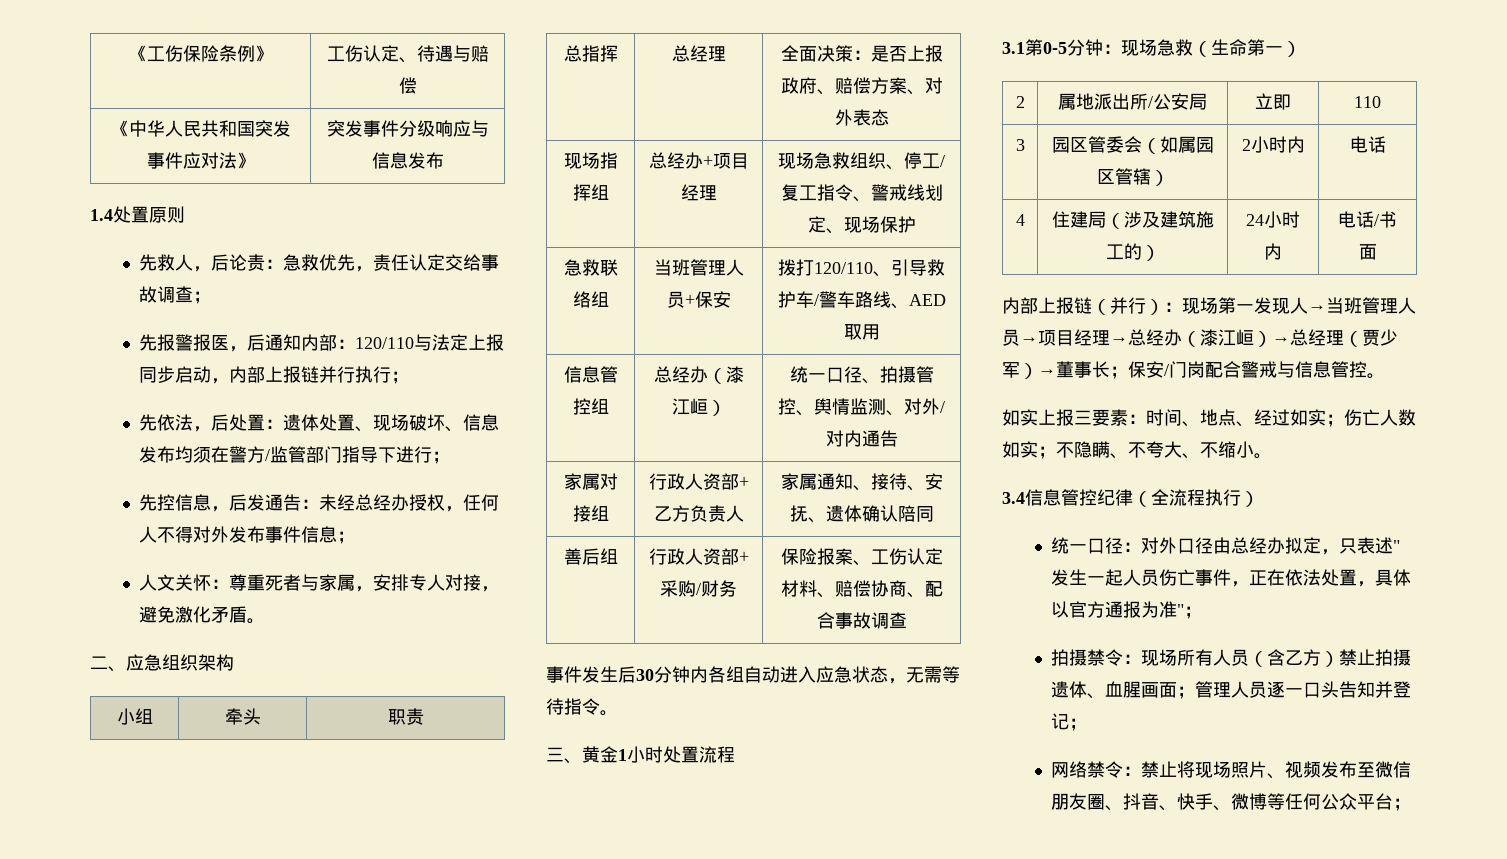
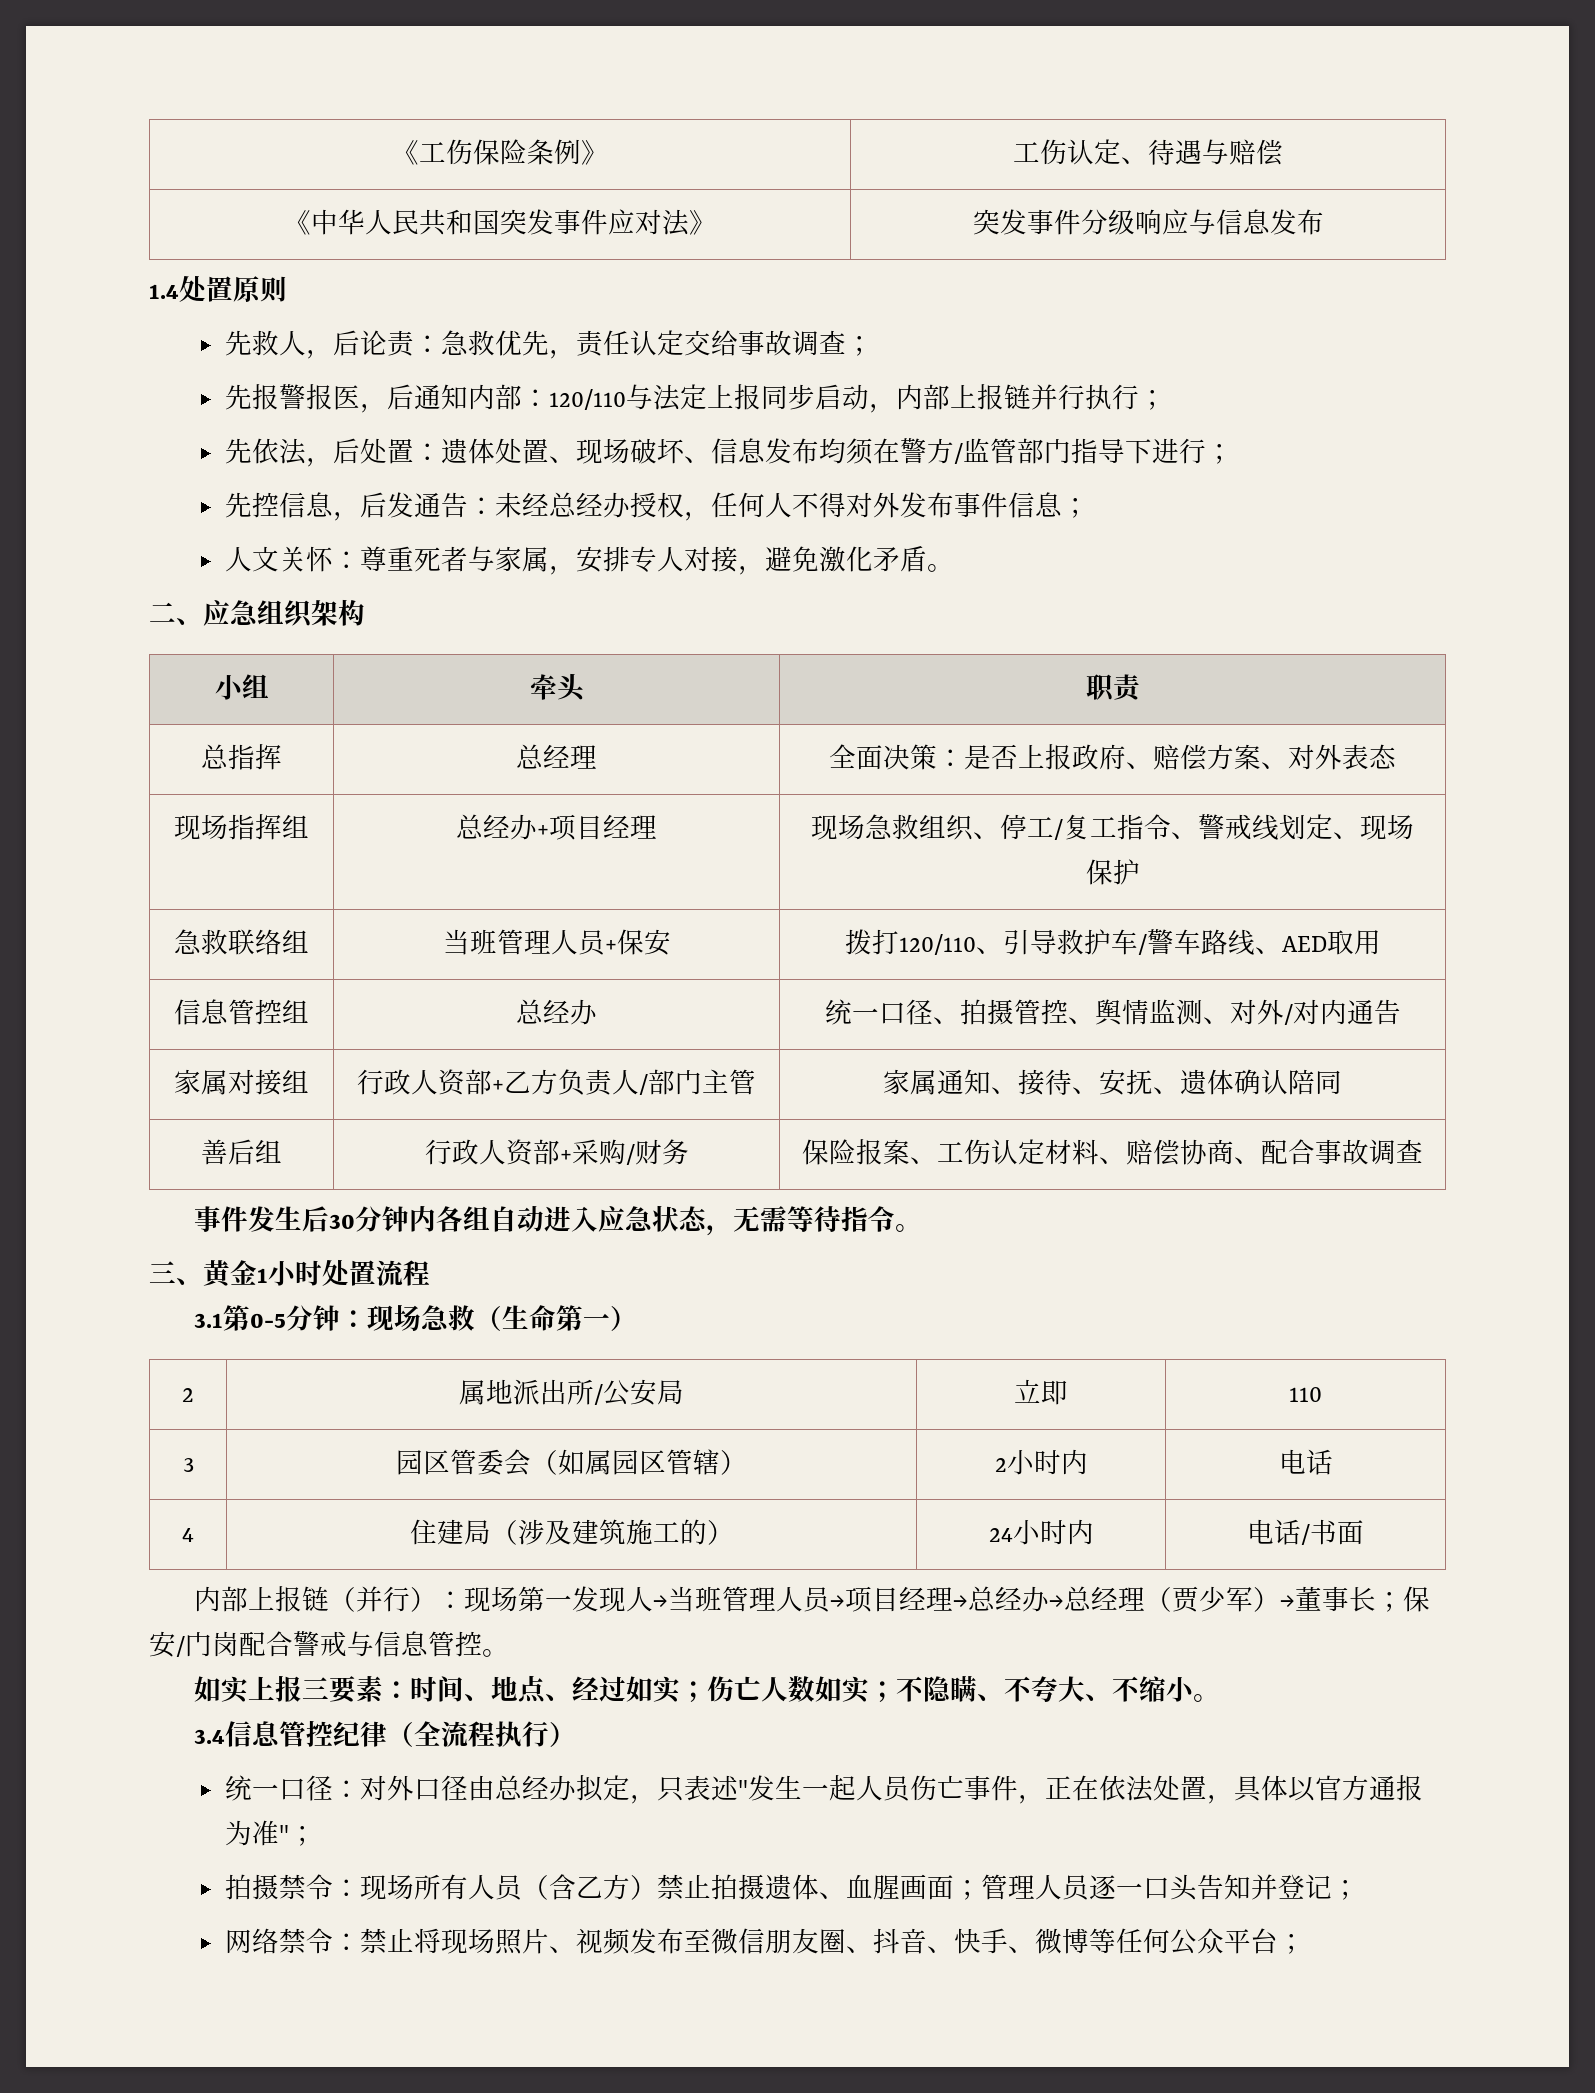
- 信息管控组 | 总经办（漆江峘） | 统一口径、拍摄管控、舆情监测、对外/对内通告
+ 信息管控组 | 总经办 | 统一口径、拍摄管控、舆情监测、对外/对内通告
- 家属对接组 | 行政人资部+乙方负责人 | 家属通知、接待、安抚、遗体确认陪同
+ 家属对接组 | 行政人资部+乙方负责人/部门主管 | 家属通知、接待、安抚、遗体确认陪同
- 内部上报链（并行）：现场第一发现人→当班管理人员→项目经理→总经办（漆江峘）→总经理（贾少军）→董事长；保安/门岗配合警戒与信息管控。
+ 内部上报链（并行）：现场第一发现人→当班管理人员→项目经理→总经办→总经理（贾少军）→董事长；保安/门岗配合警戒与信息管控。

